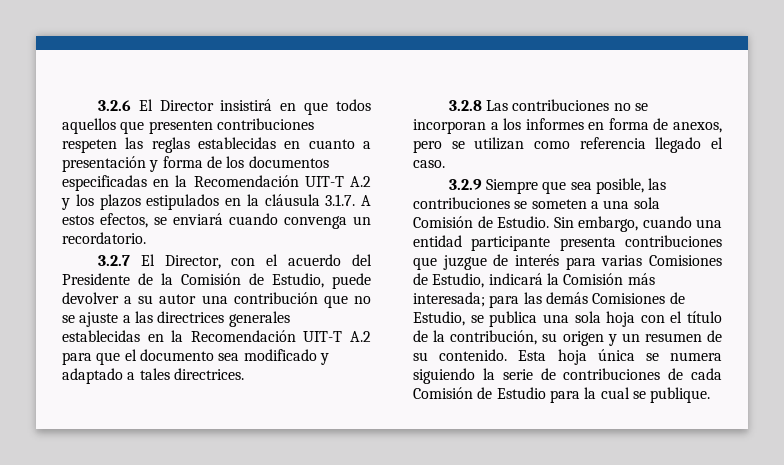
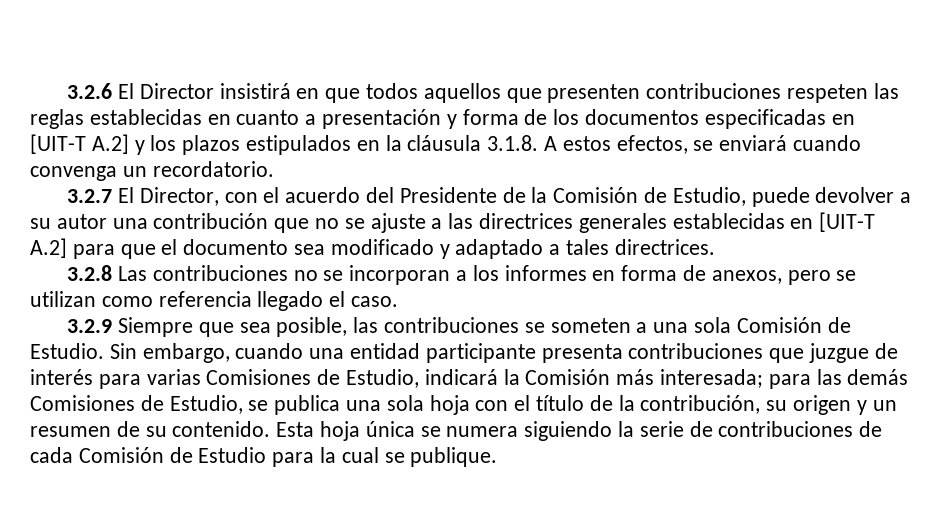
- 3.2.6 El Director insistirá en que todos aquellos que presenten contribuciones respeten las reglas establecidas en cuanto a presentación y forma de los documentos especificadas en la Recomendación UIT-T A.2 y los plazos estipulados en la cláusula 3.1.7. A estos efectos, se enviará cuando convenga un recordatorio.
+ 3.2.6 El Director insistirá en que todos aquellos que presenten contribuciones respeten las reglas establecidas en cuanto a presentación y forma de los documentos especificadas en [UIT-T A.2] y los plazos estipulados en la cláusula 3.1.8. A estos efectos, se enviará cuando convenga un recordatorio.
- 3.2.7 El Director, con el acuerdo del Presidente de la Comisión de Estudio, puede devolver a su autor una contribución que no se ajuste a las directrices generales establecidas en la Recomendación UIT-T A.2 para que el documento sea modificado y adaptado a tales directrices.
+ 3.2.7 El Director, con el acuerdo del Presidente de la Comisión de Estudio, puede devolver a su autor una contribución que no se ajuste a las directrices generales establecidas en [UIT-T A.2] para que el documento sea modificado y adaptado a tales directrices.

